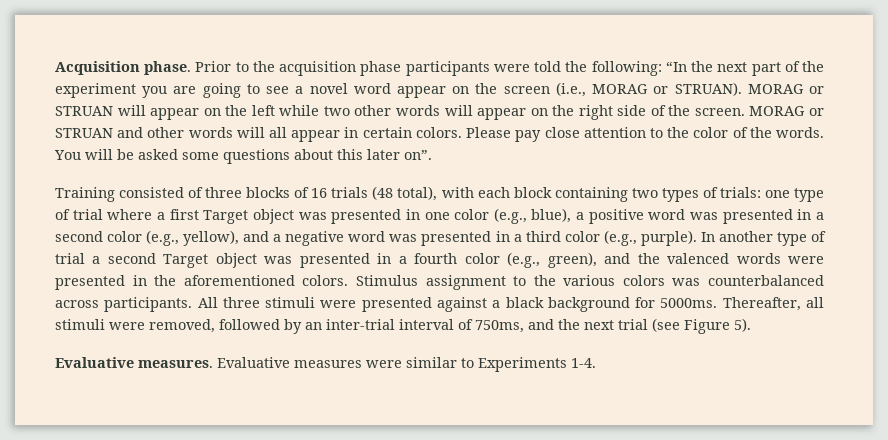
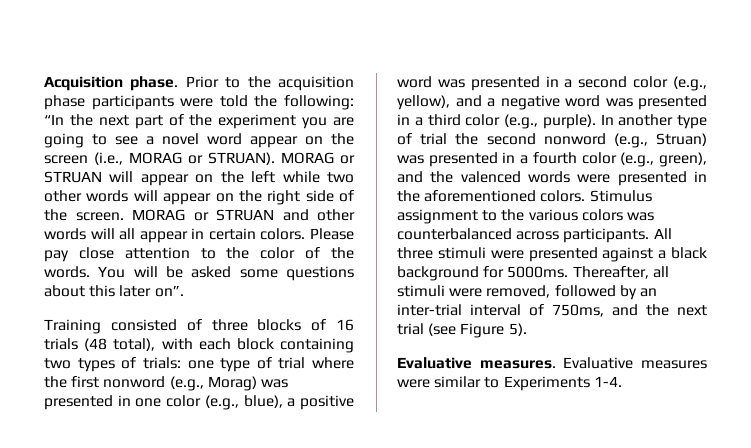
- Training consisted of three blocks of 16 trials (48 total), with each block containing two types of trials: one type of trial where a first Target object was presented in one color (e.g., blue), a positive word was presented in a second color (e.g., yellow), and a negative word was presented in a third color (e.g., purple).
+ Training consisted of three blocks of 16 trials (48 total), with each block containing two types of trials: one type of trial where the first nonword (e.g., Morag) was presented in one color (e.g., blue), a positive word was presented in a second color (e.g., yellow), and a negative word was presented in a third color (e.g., purple).
- In another type of trial a second Target object was presented in a fourth color (e.g., green), and the valenced words were presented in the aforementioned colors.
+ In another type of trial the second nonword (e.g., Struan) was presented in a fourth color (e.g., green), and the valenced words were presented in the aforementioned colors.

